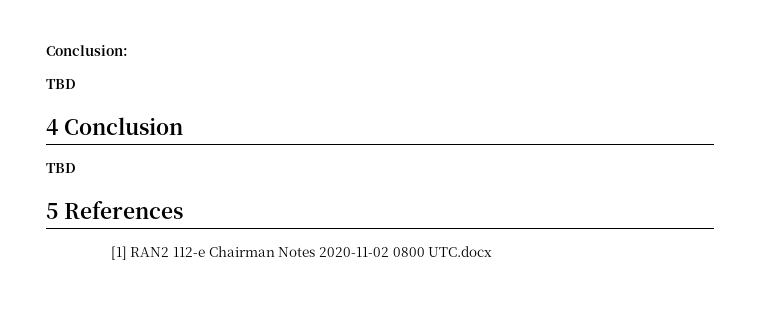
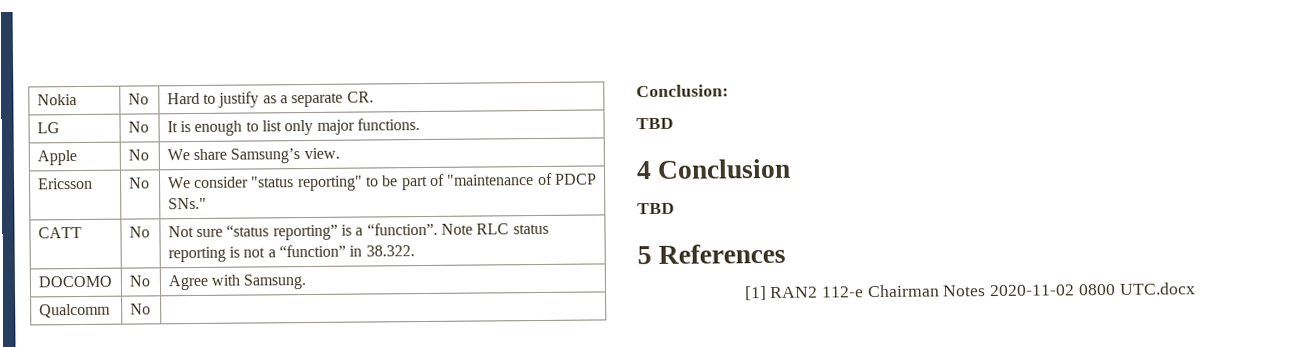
+ Nokia | No | Hard to justify as a separate CR.
+ LG | No | It is enough to list only major functions.
+ Apple | No | We share Samsung’s view.
+ Ericsson | No | We consider "status reporting" to be part of "maintenance of PDCP SNs."
+ CATT | No | Not sure “status reporting” is a “function”. Note RLC status reporting is not a “function” in 38.322.
+ DOCOMO | No | Agree with Samsung.
+ Qualcomm | No |

